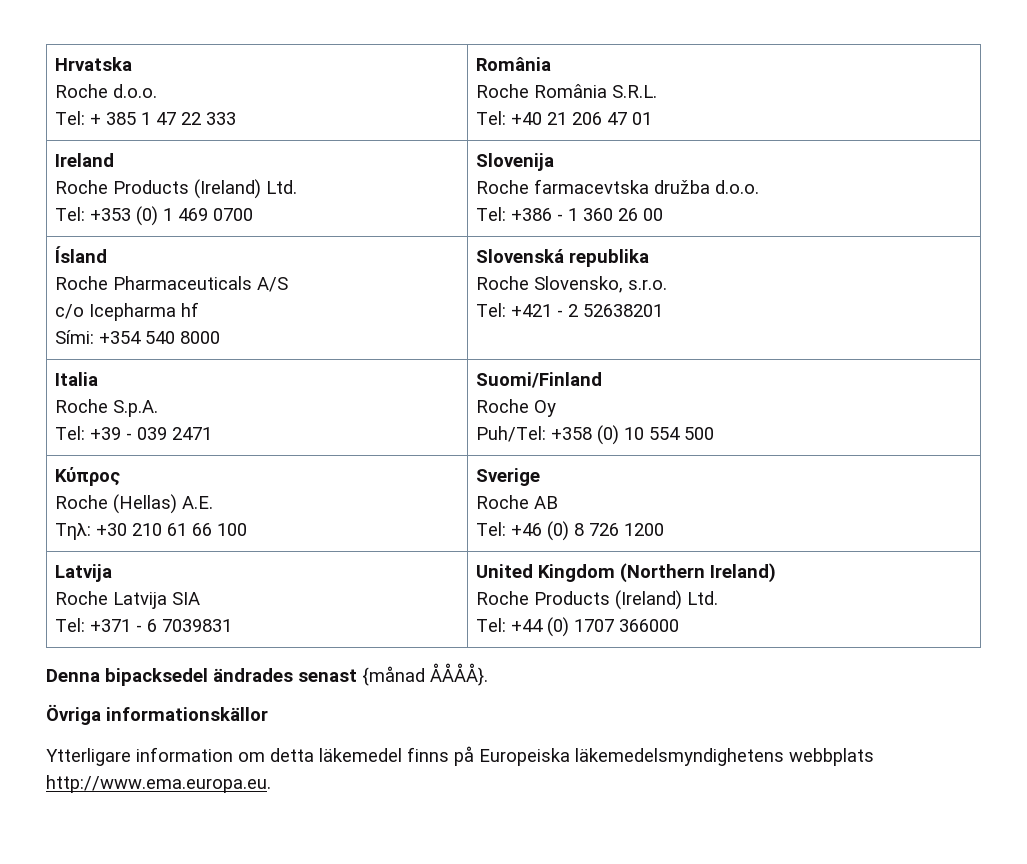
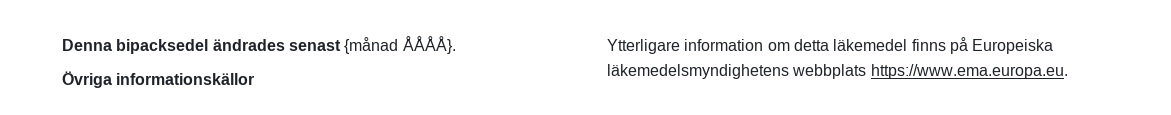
- Hrvatska
- Roche d.o.o.
- Tel: + 385 1 47 22 333 | România
- Roche România S.R.L.
- Tel: +40 21 206 47 01
- Ireland
- Roche Products (Ireland) Ltd.
- Tel: +353 (0) 1 469 0700 | Slovenija
- Roche farmacevtska družba d.o.o.
- Tel: +386 - 1 360 26 00
- Ísland
- Roche Pharmaceuticals A/S
- c/o Icepharma hf
- Sími: +354 540 8000 | Slovenská republika
- Roche Slovensko, s.r.o.
- Tel: +421 - 2 52638201
- Italia
- Roche S.p.A.
- Tel: +39 - 039 2471 | Suomi/Finland
- Roche Oy
- Puh/Tel: +358 (0) 10 554 500
- Kύπρος
- Roche (Hellas) A.E.
- Τηλ: +30 210 61 66 100 | Sverige
- Roche AB
- Tel: +46 (0) 8 726 1200
- Latvija
- Roche Latvija SIA
- Tel: +371 - 6 7039831 | United Kingdom (Northern Ireland)
- Roche Products (Ireland) Ltd.
- Tel: +44 (0) 1707 366000
- Ytterligare information om detta läkemedel finns på Europeiska läkemedelsmyndighetens webbplats http://www.ema.europa.eu.
+ Ytterligare information om detta läkemedel finns på Europeiska läkemedelsmyndighetens webbplats https://www.ema.europa.eu.

